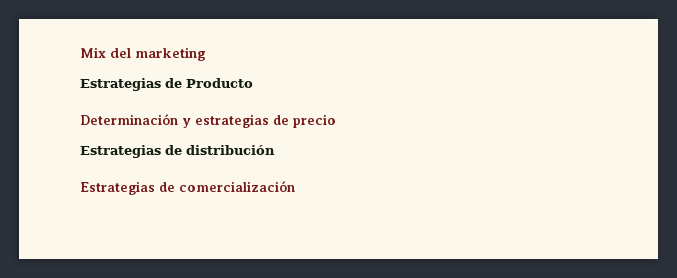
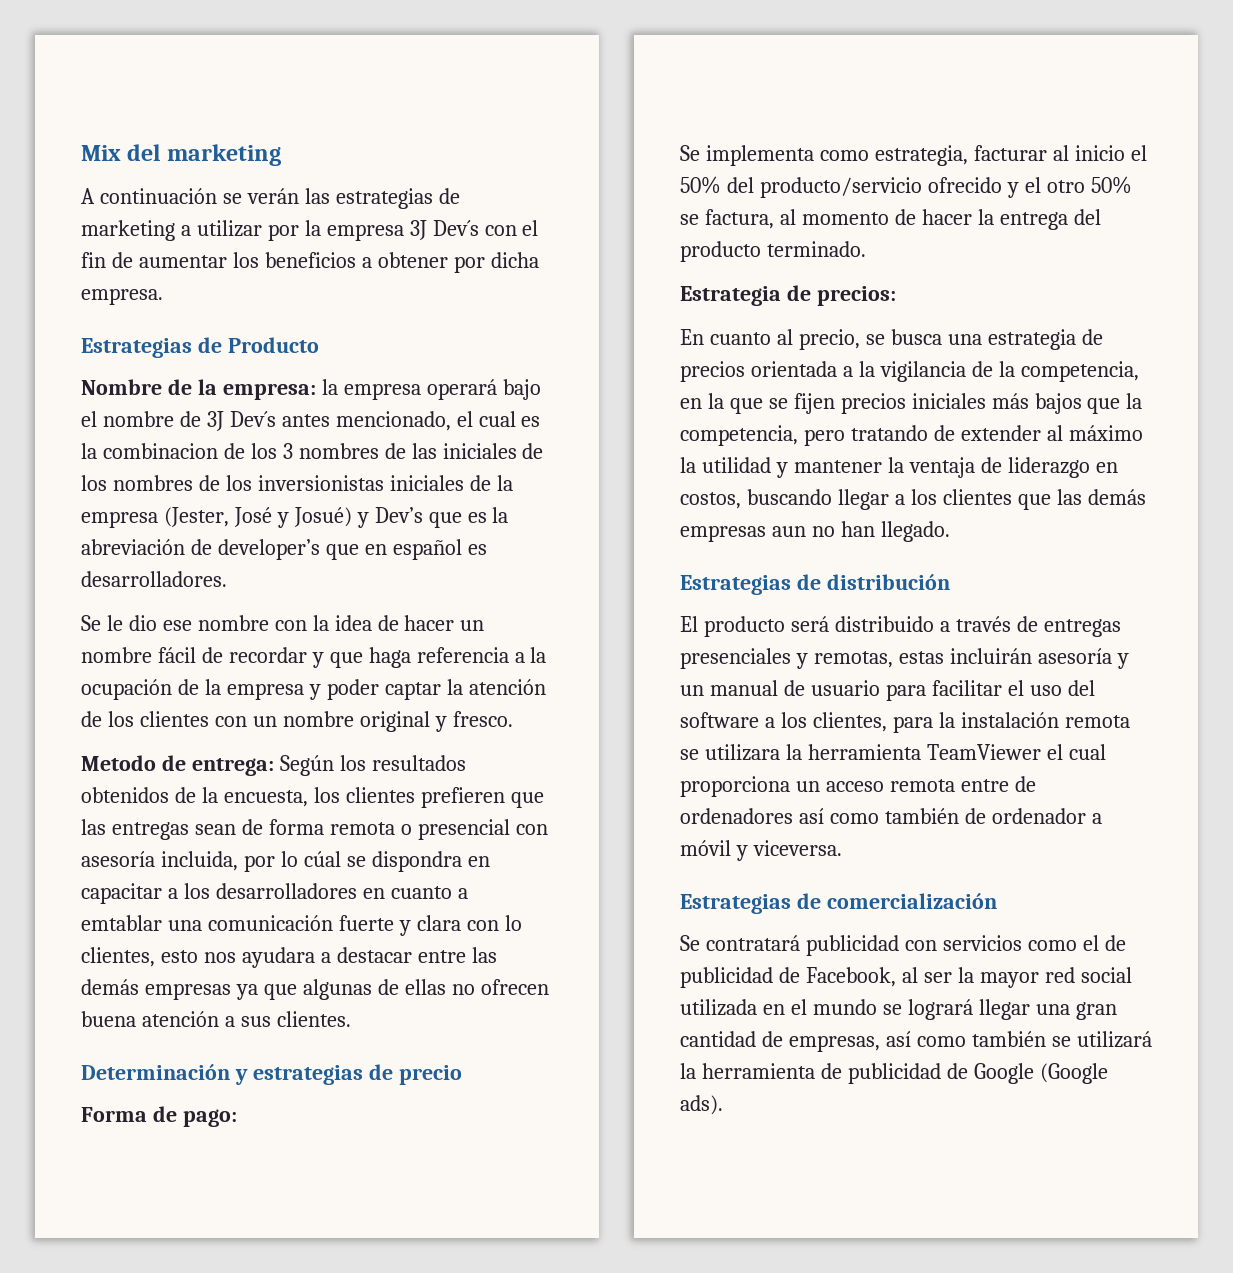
+ A continuación se verán las estrategias de marketing a utilizar por la empresa 3J Dev´s con el fin de aumentar los beneficios a obtener por dicha empresa.
  Estrategias de Producto
+ Nombre de la empresa: la empresa operará bajo el nombre de 3J Dev´s antes mencionado, el cual es la combinacion de los 3 nombres de las iniciales de los nombres de los inversionistas iniciales de la empresa (Jester, José y Josué) y Dev’s que es la abreviación de developer’s que en español es desarrolladores.
+ Se le dio ese nombre con la idea de hacer un nombre fácil de recordar y que haga referencia a la ocupación de la empresa y poder captar la atención de los clientes con un nombre original y fresco.
+ Metodo de entrega: Según los resultados obtenidos de la encuesta, los clientes prefieren que las entregas sean de forma remota o presencial con asesoría incluida, por lo cúal se dispondra en capacitar a los desarrolladores en cuanto a emtablar una comunicación fuerte y clara con lo clientes, esto nos ayudara a destacar entre las demás empresas ya que algunas de ellas no ofrecen buena atención a sus clientes.
+ Forma de pago:
+ Se implementa como estrategia, facturar al inicio el 50% del producto/servicio ofrecido y el otro 50% se factura, al momento de hacer la entrega del producto terminado.
+ Estrategia de precios:
+ En cuanto al precio, se busca una estrategia de precios orientada a la vigilancia de la competencia, en la que se fijen precios iniciales más bajos que la competencia, pero tratando de extender al máximo la utilidad y mantener la ventaja de liderazgo en costos, buscando llegar a los clientes que las demás empresas aun no han llegado.
  Estrategias de distribución
+ El producto será distribuido a través de entregas presenciales y remotas, estas incluirán asesoría y un manual de usuario para facilitar el uso del software a los clientes, para la instalación remota se utilizara la herramienta TeamViewer el cual proporciona un acceso remota entre de ordenadores así como también de ordenador a móvil y viceversa.
  Estrategias de comercialización
+ Se contratará publicidad con servicios como el de publicidad de Facebook, al ser la mayor red social utilizada en el mundo se logrará llegar una gran cantidad de empresas, así como también se utilizará la herramienta de publicidad de Google (Google ads).

